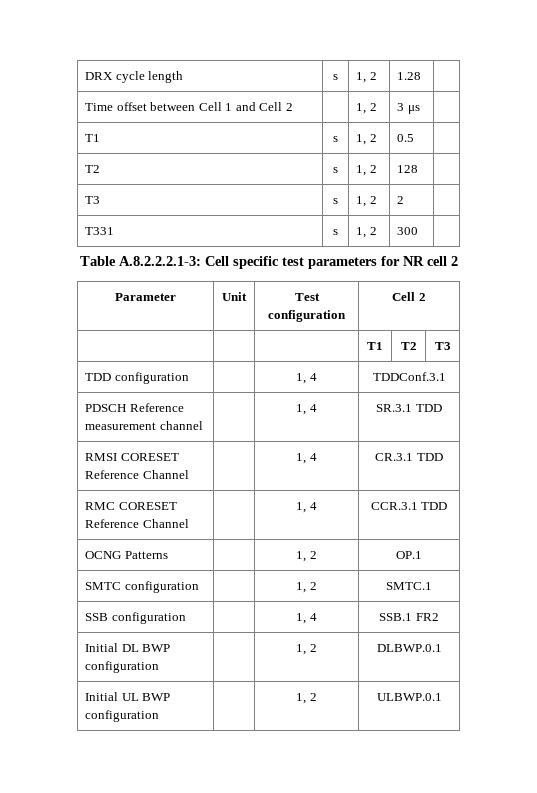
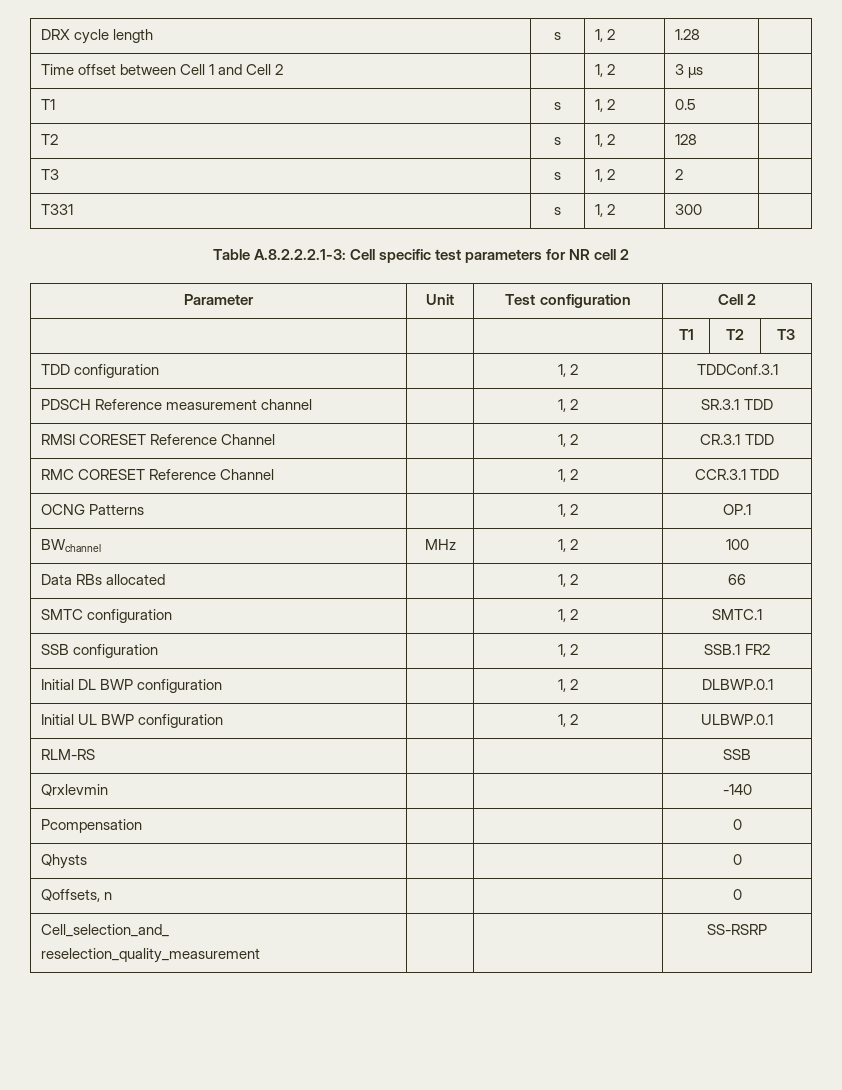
- TDD configuration | | 1, 4 | TDDConf.3.1
+ TDD configuration | | 1, 2 | TDDConf.3.1
- PDSCH Reference measurement channel | | 1, 4 | SR.3.1 TDD
+ PDSCH Reference measurement channel | | 1, 2 | SR.3.1 TDD
- RMSI CORESET Reference Channel | | 1, 4 | CR.3.1 TDD
+ RMSI CORESET Reference Channel | | 1, 2 | CR.3.1 TDD
- RMC CORESET Reference Channel | | 1, 4 | CCR.3.1 TDD
+ RMC CORESET Reference Channel | | 1, 2 | CCR.3.1 TDD
+ BWchannel | MHz | 1, 2 | 100
+ Data RBs allocated | | 1, 2 | 66
- SSB configuration | | 1, 4 | SSB.1 FR2
+ SSB configuration | | 1, 2 | SSB.1 FR2
+ RLM-RS | | | SSB
+ Qrxlevmin | | | -140
+ Pcompensation | | | 0
+ Qhysts | | | 0
+ Qoffsets, n | | | 0
+ Cell_selection_and_
+ reselection_quality_measurement | | | SS-RSRP

